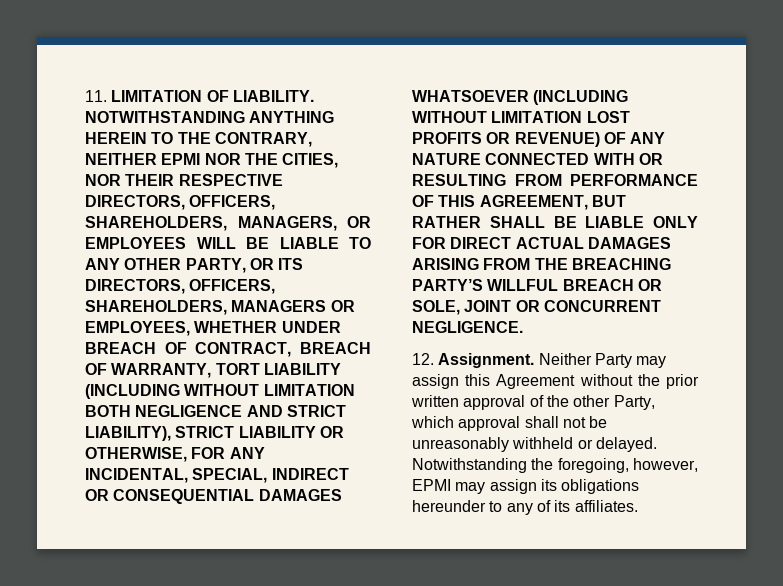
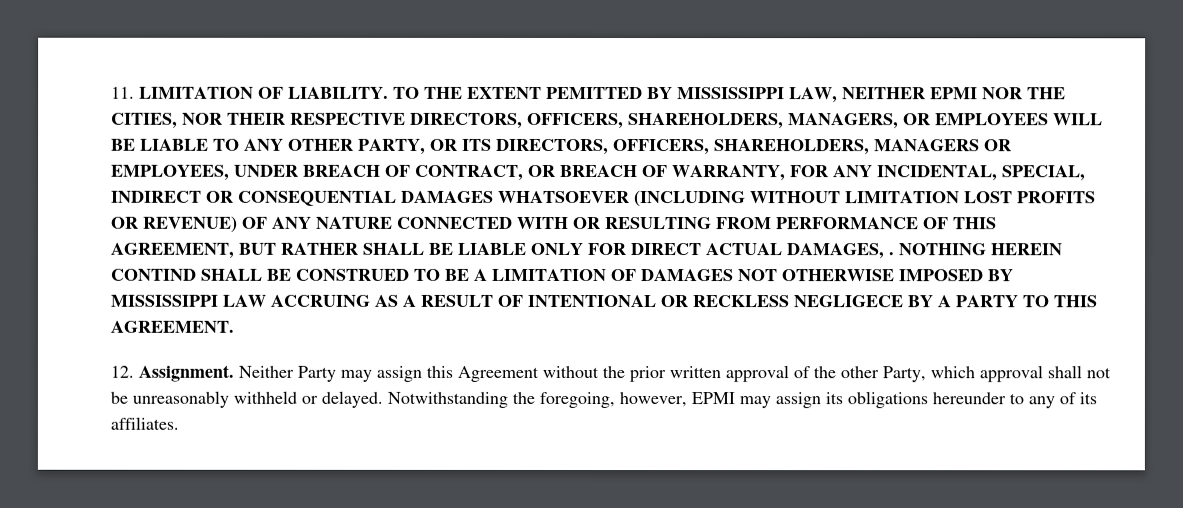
- NOTWITHSTANDING ANYTHING HEREIN TO THE CONTRARY, NEITHER EPMI NOR THE CITIES, NOR THEIR RESPECTIVE DIRECTORS, OFFICERS, SHAREHOLDERS, MANAGERS, OR EMPLOYEES WILL BE LIABLE TO ANY OTHER PARTY, OR ITS DIRECTORS, OFFICERS, SHAREHOLDERS, MANAGERS OR EMPLOYEES, WHETHER UNDER BREACH OF CONTRACT, BREACH OF WARRANTY, TORT LIABILITY (INCLUDING WITHOUT LIMITATION BOTH NEGLIGENCE AND STRICT LIABILITY), STRICT LIABILITY OR OTHERWISE, FOR ANY INCIDENTAL, SPECIAL, INDIRECT OR CONSEQUENTIAL DAMAGES WHATSOEVER (INCLUDING WITHOUT LIMITATION LOST PROFITS OR REVENUE) OF ANY NATURE CONNECTED WITH OR RESULTING FROM PERFORMANCE OF THIS AGREEMENT, BUT RATHER SHALL BE LIABLE ONLY FOR DIRECT ACTUAL DAMAGES ARISING FROM THE BREACHING PARTY’S WILLFUL BREACH OR SOLE, JOINT OR CONCURRENT NEGLIGENCE.
+ TO THE EXTENT PEMITTED BY MISSISSIPPI LAW, NEITHER EPMI NOR THE CITIES, NOR THEIR RESPECTIVE DIRECTORS, OFFICERS, SHAREHOLDERS, MANAGERS, OR EMPLOYEES WILL BE LIABLE TO ANY OTHER PARTY, OR ITS DIRECTORS, OFFICERS, SHAREHOLDERS, MANAGERS OR EMPLOYEES, UNDER BREACH OF CONTRACT, OR BREACH OF WARRANTY, FOR ANY INCIDENTAL, SPECIAL, INDIRECT OR CONSEQUENTIAL DAMAGES WHATSOEVER (INCLUDING WITHOUT LIMITATION LOST PROFITS OR REVENUE) OF ANY NATURE CONNECTED WITH OR RESULTING FROM PERFORMANCE OF THIS AGREEMENT, BUT RATHER SHALL BE LIABLE ONLY FOR DIRECT ACTUAL DAMAGES, . NOTHING HEREIN CONTIND SHALL BE CONSTRUED TO BE A LIMITATION OF DAMAGES NOT OTHERWISE IMPOSED BY MISSISSIPPI LAW ACCRUING AS A RESULT OF INTENTIONAL OR RECKLESS NEGLIGECE BY A PARTY TO THIS AGREEMENT.

